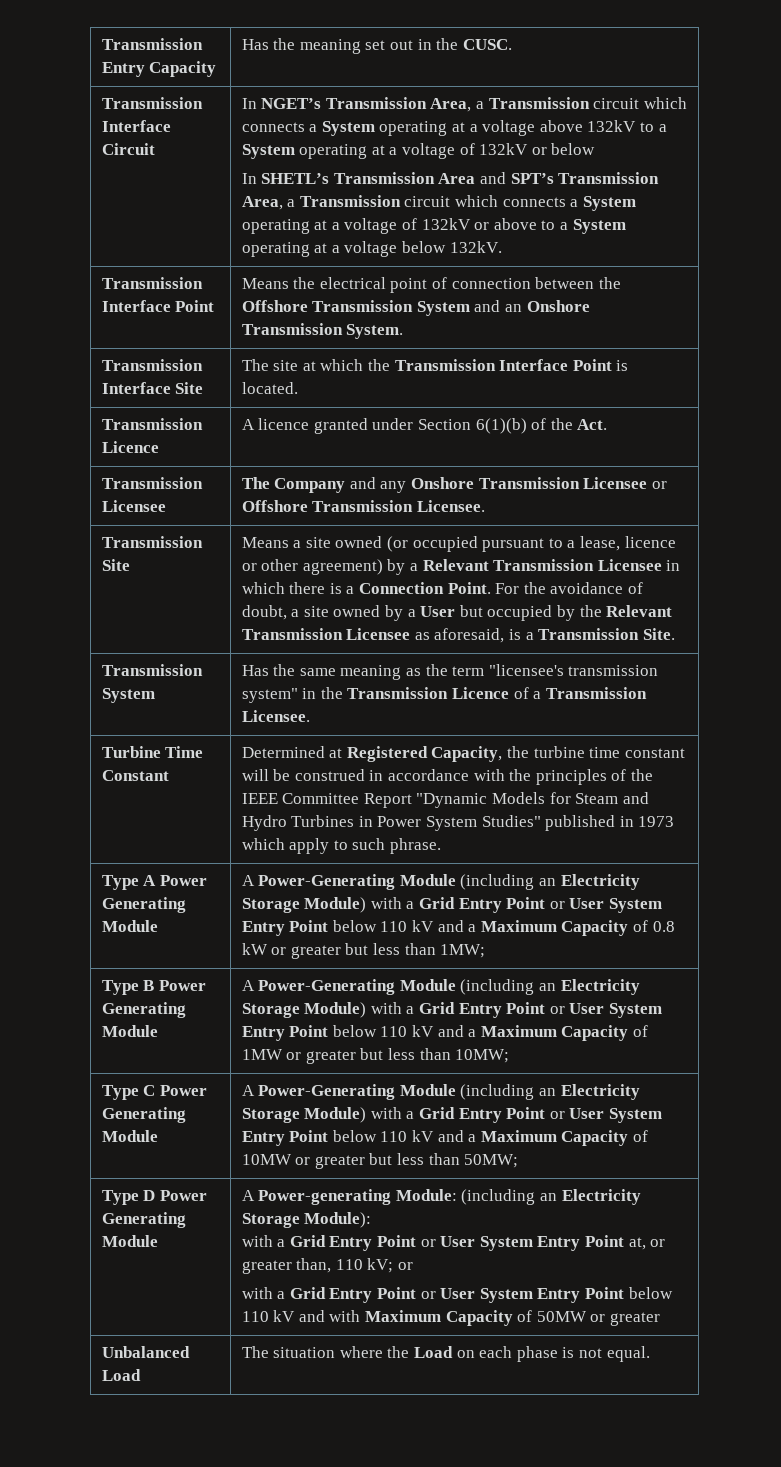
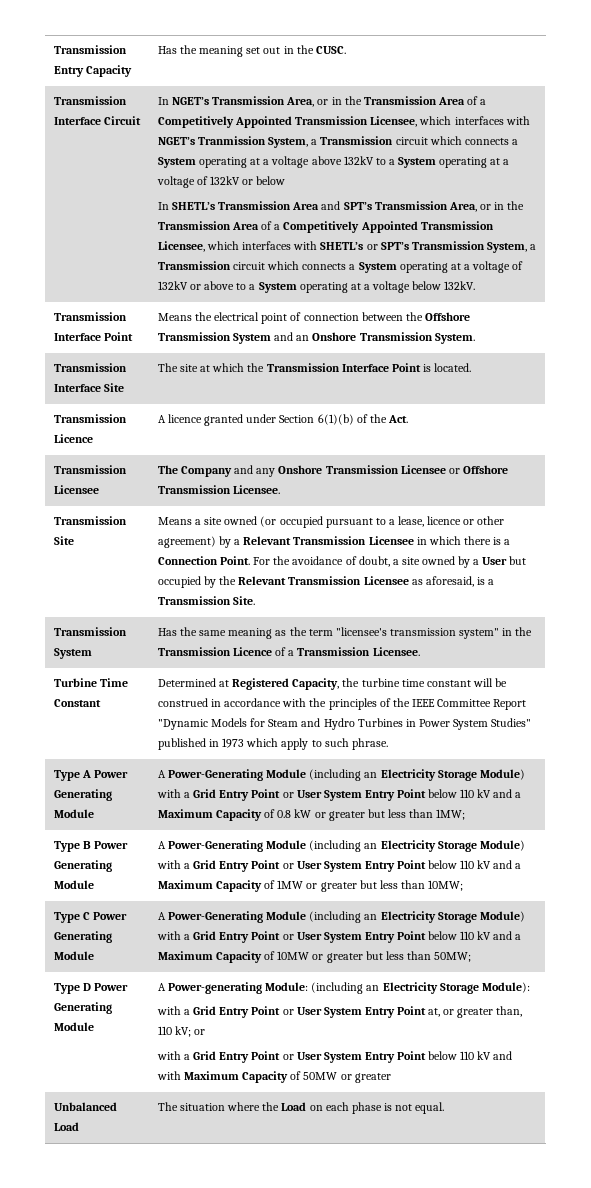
- In NGET’s Transmission Area, a Transmission circuit which connects a System operating at a voltage above 132kV to a System operating at a voltage of 132kV or below
+ In NGET’s Transmission Area, or in the Transmission Area of a Competitively Appointed Transmission Licensee, which interfaces with NGET’s Tranmission System, a Transmission circuit which connects a System operating at a voltage above 132kV to a System operating at a voltage of 132kV or below
- In SHETL’s Transmission Area and SPT’s Transmission Area, a Transmission circuit which connects a System operating at a voltage of 132kV or above to a System operating at a voltage below 132kV.
+ In SHETL’s Transmission Area and SPT’s Transmission Area, or in the Transmission Area of a Competitively Appointed Transmission Licensee, which interfaces with SHETL’s or SPT’s Transmission System, a Transmission circuit which connects a System operating at a voltage of 132kV or above to a System operating at a voltage below 132kV.

